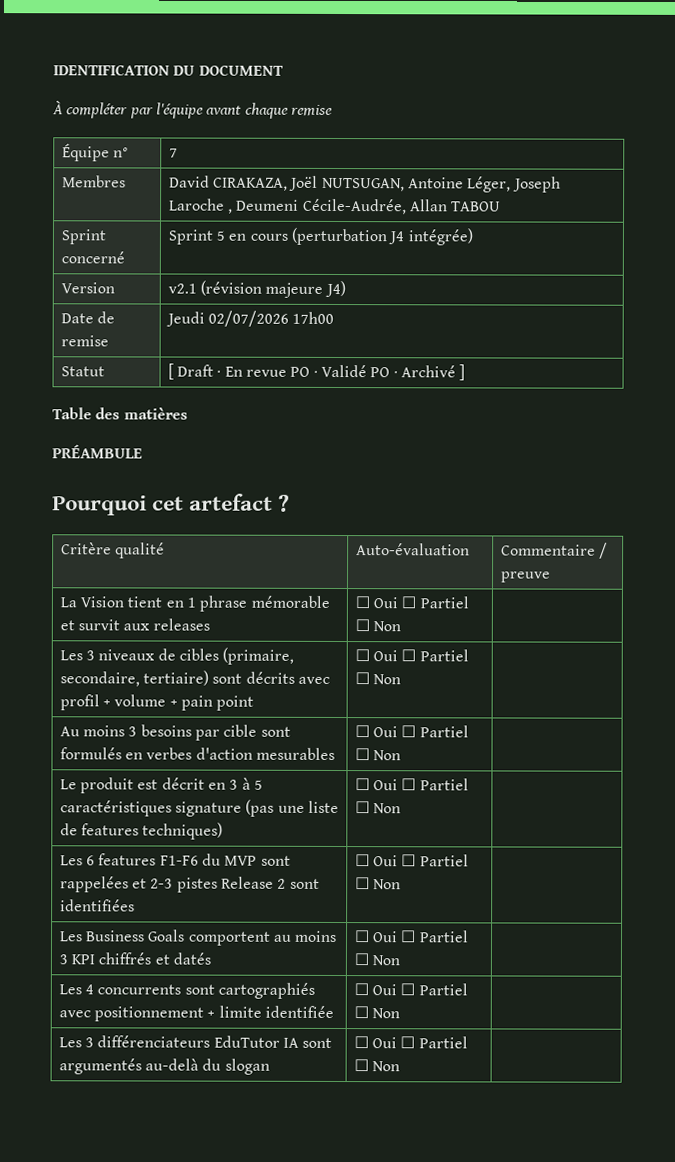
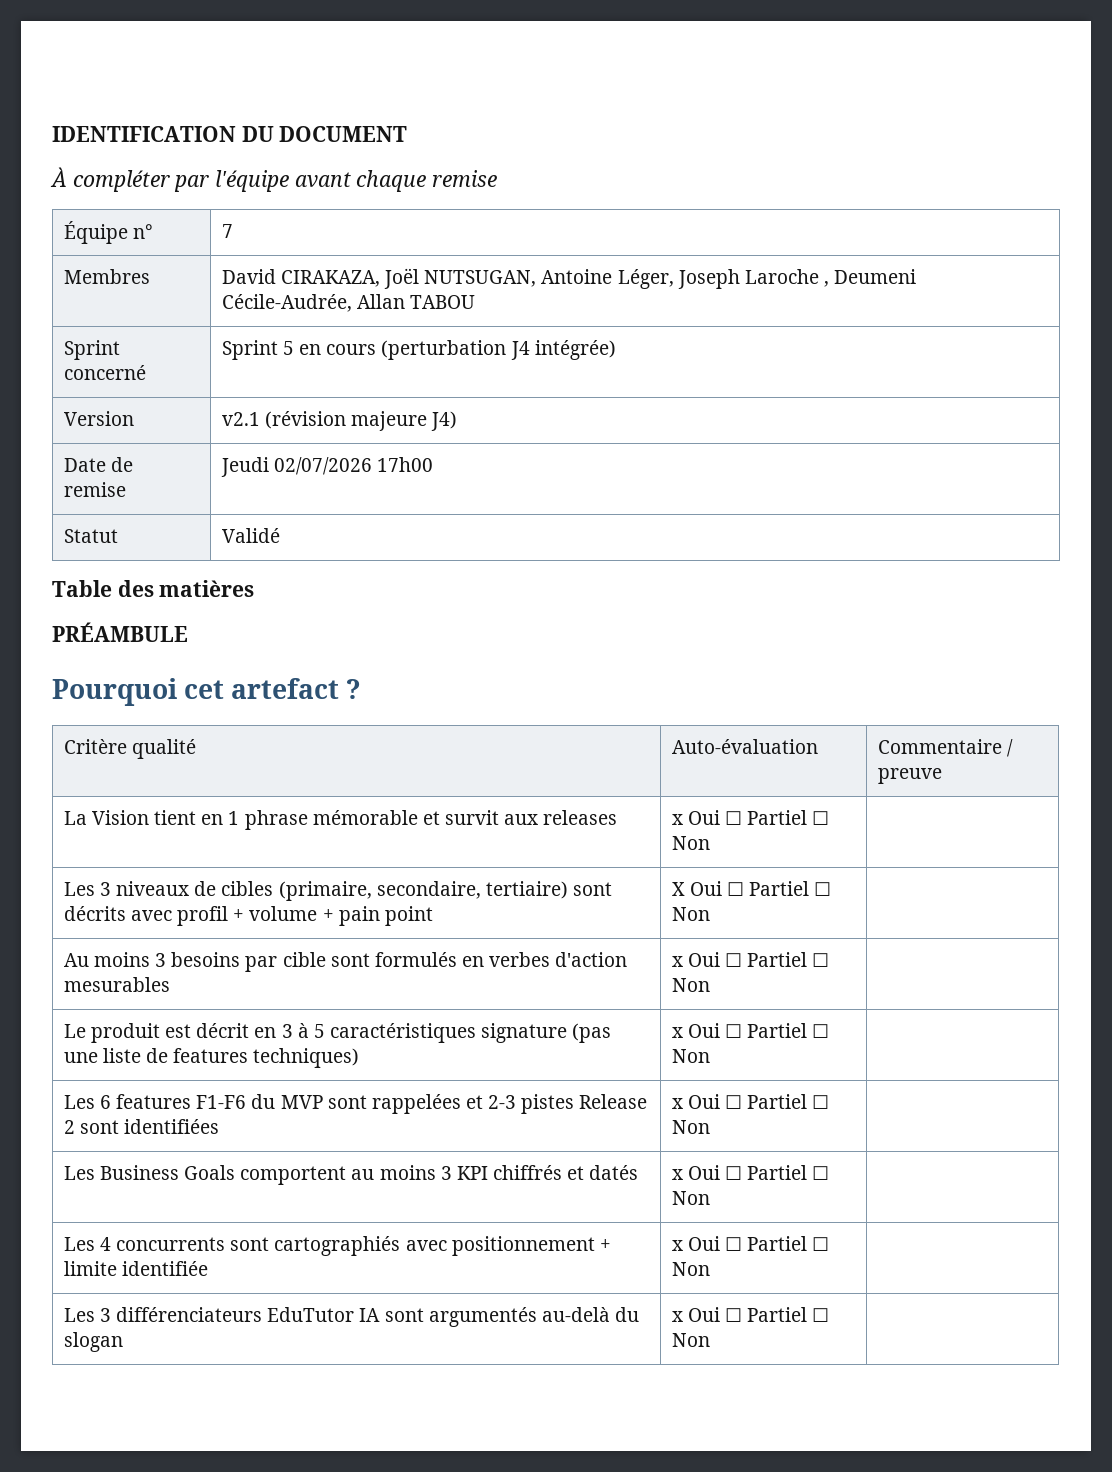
- Statut | [ Draft · En revue PO · Validé PO · Archivé ]
+ Statut | Validé
- La Vision tient en 1 phrase mémorable et survit aux releases | ☐ Oui ☐ Partiel ☐ Non |
+ La Vision tient en 1 phrase mémorable et survit aux releases | x Oui ☐ Partiel ☐ Non |
- Les 3 niveaux de cibles (primaire, secondaire, tertiaire) sont décrits avec profil + volume + pain point | ☐ Oui ☐ Partiel ☐ Non |
+ Les 3 niveaux de cibles (primaire, secondaire, tertiaire) sont décrits avec profil + volume + pain point | X Oui ☐ Partiel ☐ Non |
- Au moins 3 besoins par cible sont formulés en verbes d'action mesurables | ☐ Oui ☐ Partiel ☐ Non |
+ Au moins 3 besoins par cible sont formulés en verbes d'action mesurables | x Oui ☐ Partiel ☐ Non |
- Le produit est décrit en 3 à 5 caractéristiques signature (pas une liste de features techniques) | ☐ Oui ☐ Partiel ☐ Non |
+ Le produit est décrit en 3 à 5 caractéristiques signature (pas une liste de features techniques) | x Oui ☐ Partiel ☐ Non |
- Les 6 features F1-F6 du MVP sont rappelées et 2-3 pistes Release 2 sont identifiées | ☐ Oui ☐ Partiel ☐ Non |
+ Les 6 features F1-F6 du MVP sont rappelées et 2-3 pistes Release 2 sont identifiées | x Oui ☐ Partiel ☐ Non |
- Les Business Goals comportent au moins 3 KPI chiffrés et datés | ☐ Oui ☐ Partiel ☐ Non |
+ Les Business Goals comportent au moins 3 KPI chiffrés et datés | x Oui ☐ Partiel ☐ Non |
- Les 4 concurrents sont cartographiés avec positionnement + limite identifiée | ☐ Oui ☐ Partiel ☐ Non |
+ Les 4 concurrents sont cartographiés avec positionnement + limite identifiée | x Oui ☐ Partiel ☐ Non |
- Les 3 différenciateurs EduTutor IA sont argumentés au-delà du slogan | ☐ Oui ☐ Partiel ☐ Non |
+ Les 3 différenciateurs EduTutor IA sont argumentés au-delà du slogan | x Oui ☐ Partiel ☐ Non |

